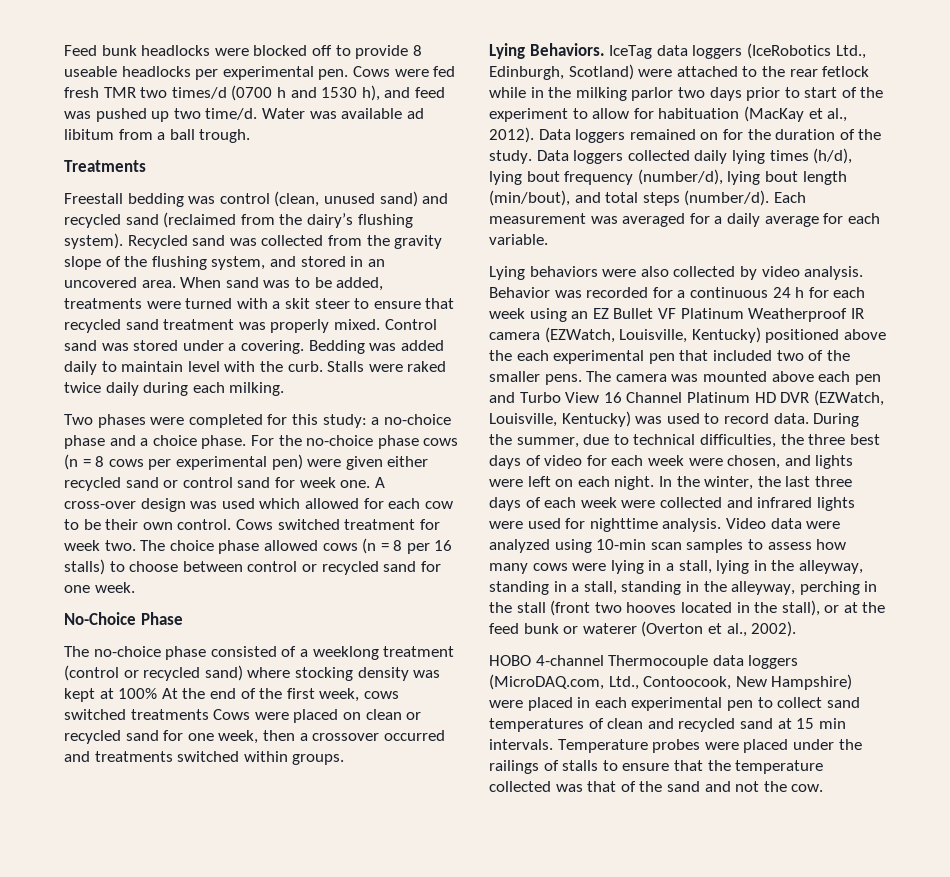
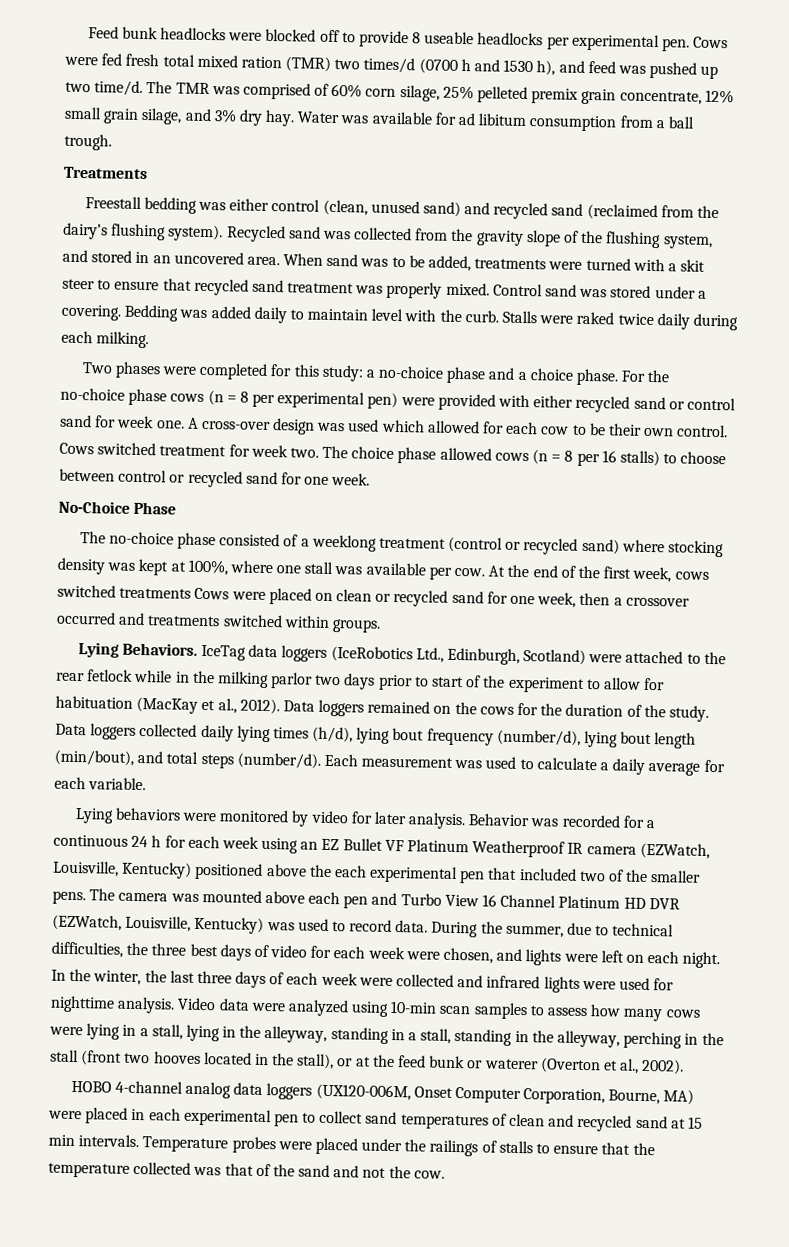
- Cows were fed fresh TMR two times/d (0700 h and 1530 h), and feed was pushed up two time/d.
+ Cows were fed fresh total mixed ration (TMR) two times/d (0700 h and 1530 h), and feed was pushed up two time/d.
+ The TMR was comprised of 60% corn silage, 25% pelleted premix grain concentrate, 12% small grain silage, and 3% dry hay.
- Water was available ad libitum from a ball trough.
+ Water was available for ad libitum consumption from a ball trough.
- Freestall bedding was control (clean, unused sand) and recycled sand (reclaimed from the dairy’s flushing system).
+ Freestall bedding was either control (clean, unused sand) and recycled sand (reclaimed from the dairy’s flushing system).
- For the no-choice phase cows (n = 8 cows per experimental pen) were given either recycled sand or control sand for week one.
+ For the no-choice phase cows (n = 8 per experimental pen) were provided with either recycled sand or control sand for week one.
- The no-choice phase consisted of a weeklong treatment (control or recycled sand) where stocking density was kept at 100% At the end of the first week, cows switched treatments Cows were placed on clean or recycled sand for one week, then a crossover occurred and treatments switched within groups.
+ The no-choice phase consisted of a weeklong treatment (control or recycled sand) where stocking density was kept at 100%, where one stall was available per cow. At the end of the first week, cows switched treatments Cows were placed on clean or recycled sand for one week, then a crossover occurred and treatments switched within groups.
- Data loggers remained on for the duration of the study.
+ Data loggers remained on the cows for the duration of the study.
- Each measurement was averaged for a daily average for each variable.
+ Each measurement was used to calculate a daily average for each variable.
- Lying behaviors were also collected by video analysis.
+ Lying behaviors were monitored by video for later analysis.
- HOBO 4-channel Thermocouple data loggers (MicroDAQ.com, Ltd., Contoocook, New Hampshire) were placed in each experimental pen to collect sand temperatures of clean and recycled sand at 15 min intervals.
+ HOBO 4-channel analog data loggers (UX120-006M, Onset Computer Corporation, Bourne, MA) were placed in each experimental pen to collect sand temperatures of clean and recycled sand at 15 min intervals.

